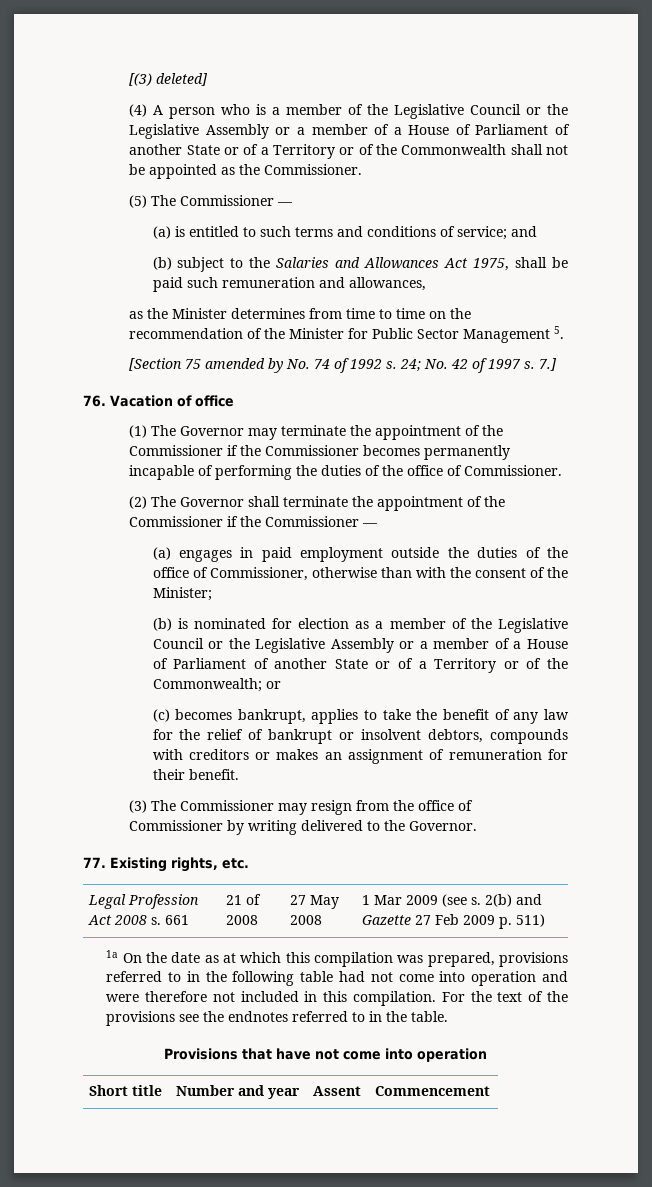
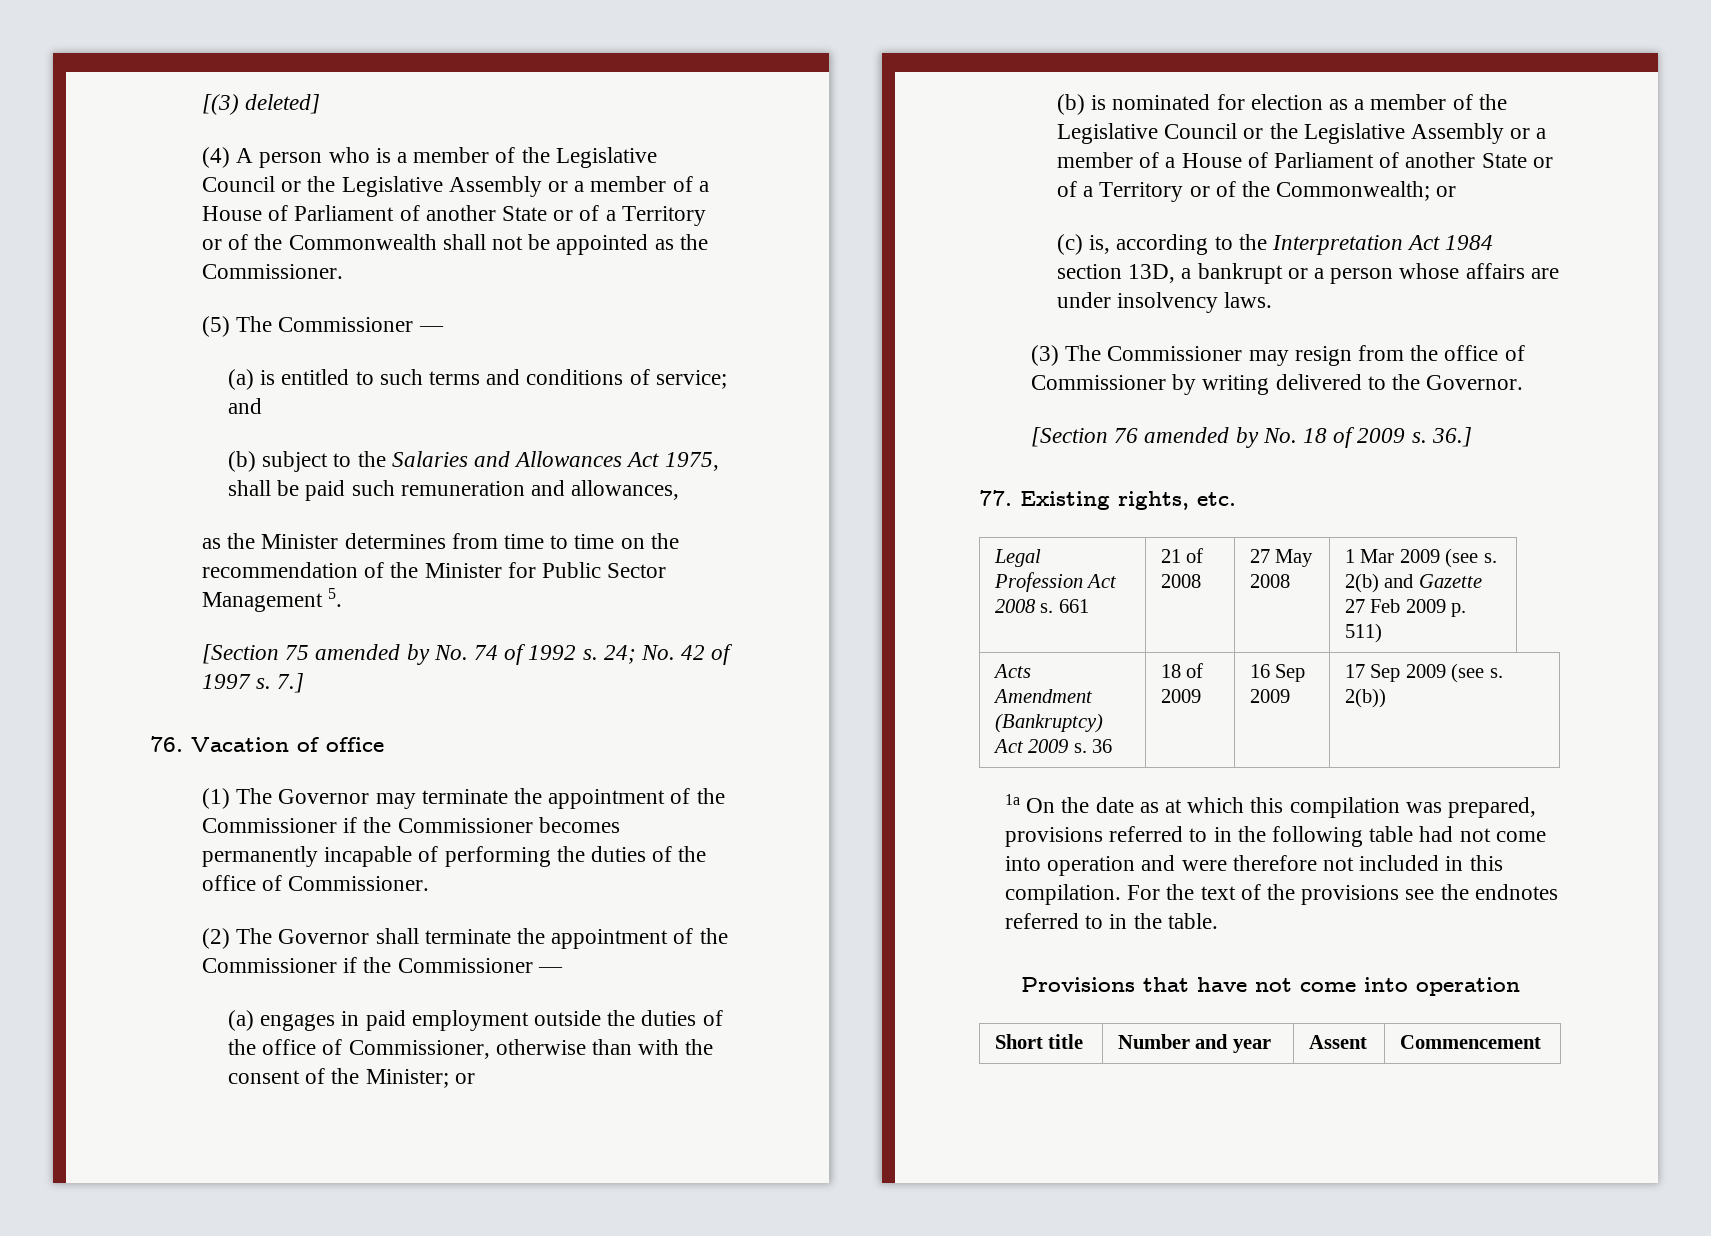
- (a) engages in paid employment outside the duties of the office of Commissioner, otherwise than with the consent of the Minister;
+ (a) engages in paid employment outside the duties of the office of Commissioner, otherwise than with the consent of the Minister; or
- (c) becomes bankrupt, applies to take the benefit of any law for the relief of bankrupt or insolvent debtors, compounds with creditors or makes an assignment of remuneration for their benefit.
+ (c) is, according to the Interpretation Act 1984 section 13D, a bankrupt or a person whose affairs are under insolvency laws.
+ [Section 76 amended by No. 18 of 2009 s. 36.]
+ Acts Amendment (Bankruptcy) Act 2009 s. 36 | 18 of 2009 | 16 Sep 2009 | 17 Sep 2009 (see s. 2(b))

